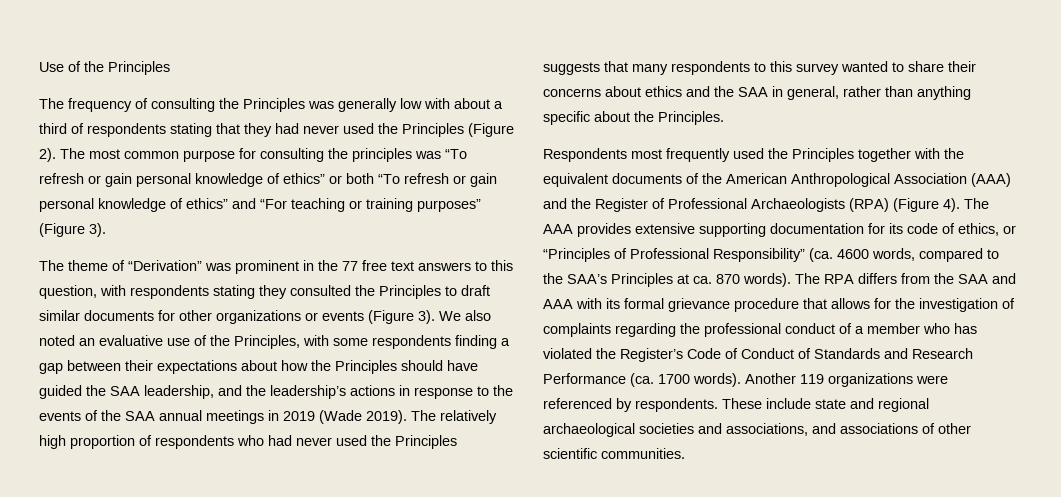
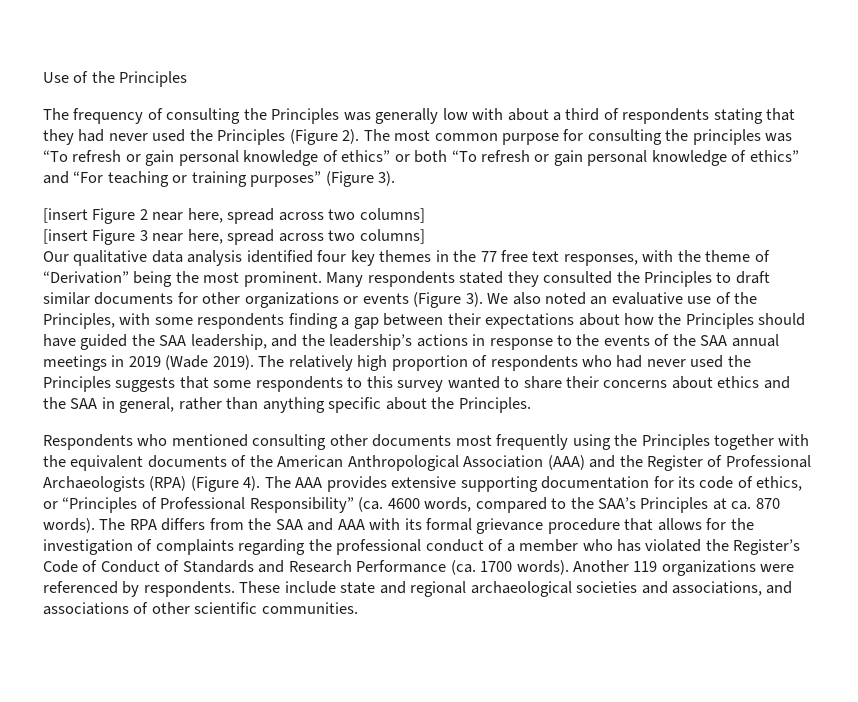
- The theme of “Derivation” was prominent in the 77 free text answers to this question, with respondents stating they consulted the Principles to draft similar documents for other organizations or events (Figure 3).
+ [insert Figure 2 near here, spread across two columns]
+ [insert Figure 3 near here, spread across two columns]
+ Our qualitative data analysis identified four key themes in the 77 free text responses, with the theme of “Derivation” being the most prominent. Many respondents stated they consulted the Principles to draft similar documents for other organizations or events (Figure 3).
- The relatively high proportion of respondents who had never used the Principles suggests that many respondents to this survey wanted to share their concerns about ethics and the SAA in general, rather than anything specific about the Principles.
+ The relatively high proportion of respondents who had never used the Principles suggests that some respondents to this survey wanted to share their concerns about ethics and the SAA in general, rather than anything specific about the Principles.
- Respondents most frequently used the Principles together with the equivalent documents of the American Anthropological Association (AAA) and the Register of Professional Archaeologists (RPA) (Figure 4).
+ Respondents who mentioned consulting other documents most frequently using the Principles together with the equivalent documents of the American Anthropological Association (AAA) and the Register of Professional Archaeologists (RPA) (Figure 4).

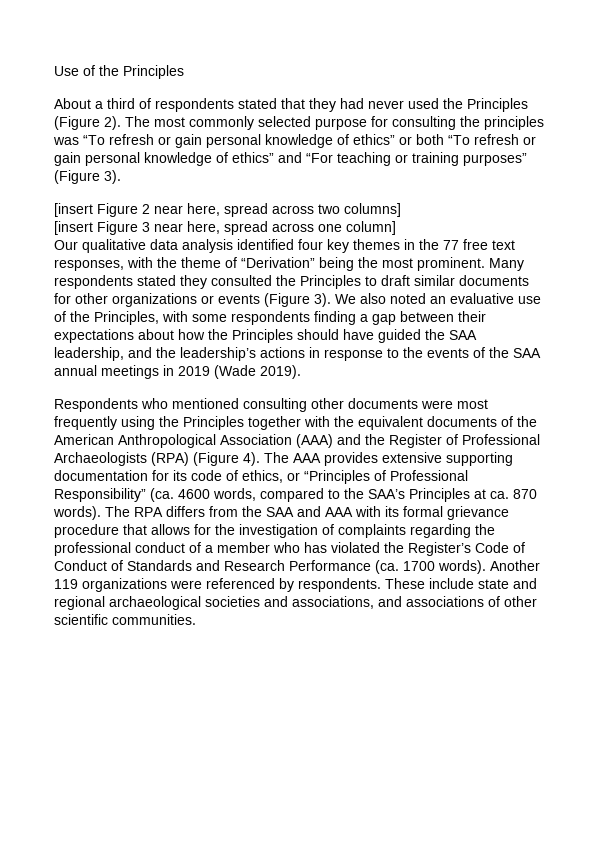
- The frequency of consulting the Principles was generally low with about a third of respondents stating that they had never used the Principles (Figure 2).
+ About a third of respondents stated that they had never used the Principles (Figure 2).
- The most common purpose for consulting the principles was “To refresh or gain personal knowledge of ethics” or both “To refresh or gain personal knowledge of ethics” and “For teaching or training purposes” (Figure 3).
+ The most commonly selected purpose for consulting the principles was “To refresh or gain personal knowledge of ethics” or both “To refresh or gain personal knowledge of ethics” and “For teaching or training purposes” (Figure 3).
- [insert Figure 3 near here, spread across two columns]
+ [insert Figure 3 near here, spread across one column]
- The relatively high proportion of respondents who had never used the Principles suggests that some respondents to this survey wanted to share their concerns about ethics and the SAA in general, rather than anything specific about the Principles.
- Respondents who mentioned consulting other documents most frequently using the Principles together with the equivalent documents of the American Anthropological Association (AAA) and the Register of Professional Archaeologists (RPA) (Figure 4).
+ Respondents who mentioned consulting other documents were most frequently using the Principles together with the equivalent documents of the American Anthropological Association (AAA) and the Register of Professional Archaeologists (RPA) (Figure 4).

